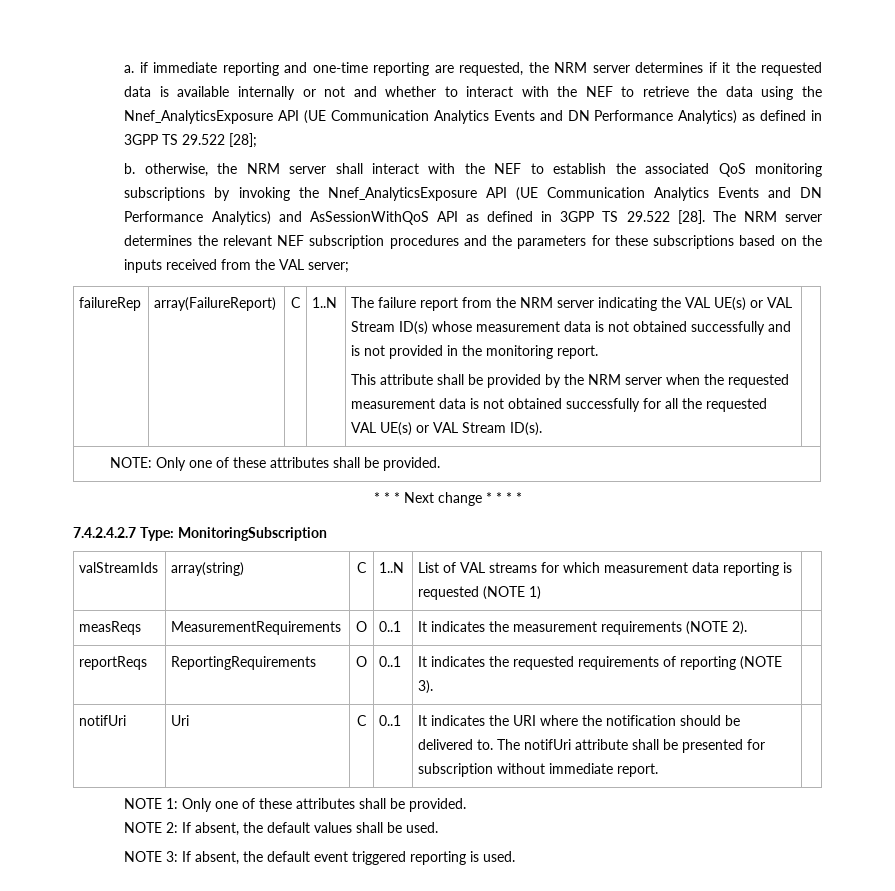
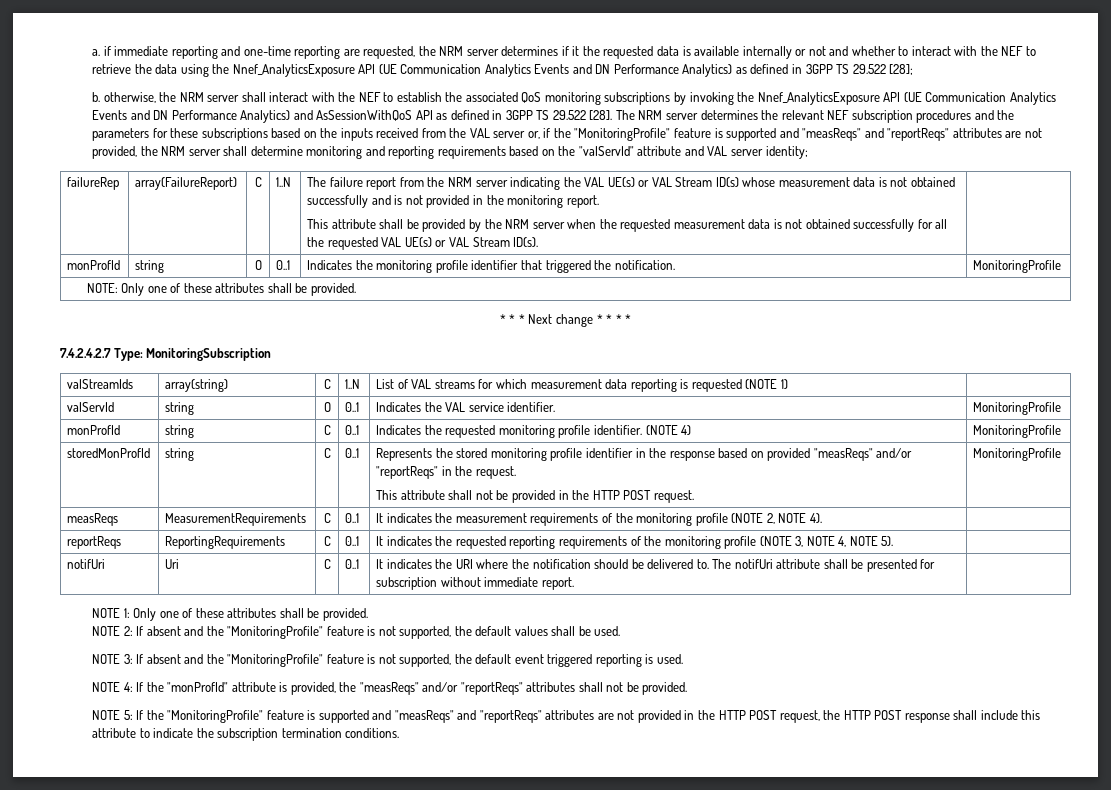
- The NRM server determines the relevant NEF subscription procedures and the parameters for these subscriptions based on the inputs received from the VAL server;
+ The NRM server determines the relevant NEF subscription procedures and the parameters for these subscriptions based on the inputs received from the VAL server or, if the "MonitoringProfile" feature is supported and "measReqs" and "reportReqs" attributes are not provided, the NRM server shall determine monitoring and reporting requirements based on the "valServId" attribute and VAL server identity;
+ monProfId | string | O | 0..1 | Indicates the monitoring profile identifier that triggered the notification. | MonitoringProfile
+ valServId | string | O | 0..1 | Indicates the VAL service identifier. | MonitoringProfile
+ monProfId | string | C | 0..1 | Indicates the requested monitoring profile identifier. (NOTE 4) | MonitoringProfile
+ storedMonProfId | string | C | 0..1 | Represents the stored monitoring profile identifier in the response based on provided "measReqs" and/or "reportReqs" in the request.
+ This attribute shall not be provided in the HTTP POST request. | MonitoringProfile
- measReqs | MeasurementRequirements | O | 0..1 | It indicates the measurement requirements (NOTE 2). |
+ measReqs | MeasurementRequirements | C | 0..1 | It indicates the measurement requirements of the monitoring profile (NOTE 2, NOTE 4). |
- reportReqs | ReportingRequirements | O | 0..1 | It indicates the requested requirements of reporting (NOTE 3). |
+ reportReqs | ReportingRequirements | C | 0..1 | It indicates the requested reporting requirements of the monitoring profile (NOTE 3, NOTE 4, NOTE 5). |
- NOTE 2: If absent, the default values shall be used.
+ NOTE 2: If absent and the "MonitoringProfile" feature is not supported, the default values shall be used.
- NOTE 3: If absent, the default event triggered reporting is used.
+ NOTE 3: If absent and the "MonitoringProfile" feature is not supported, the default event triggered reporting is used.
+ NOTE 4: If the "monProfId" attribute is provided, the "measReqs" and/or "reportReqs" attributes shall not be provided.
+ NOTE 5: If the "MonitoringProfile" feature is supported and "measReqs" and "reportReqs" attributes are not provided in the HTTP POST request, the HTTP POST response shall include this attribute to indicate the subscription termination conditions.

